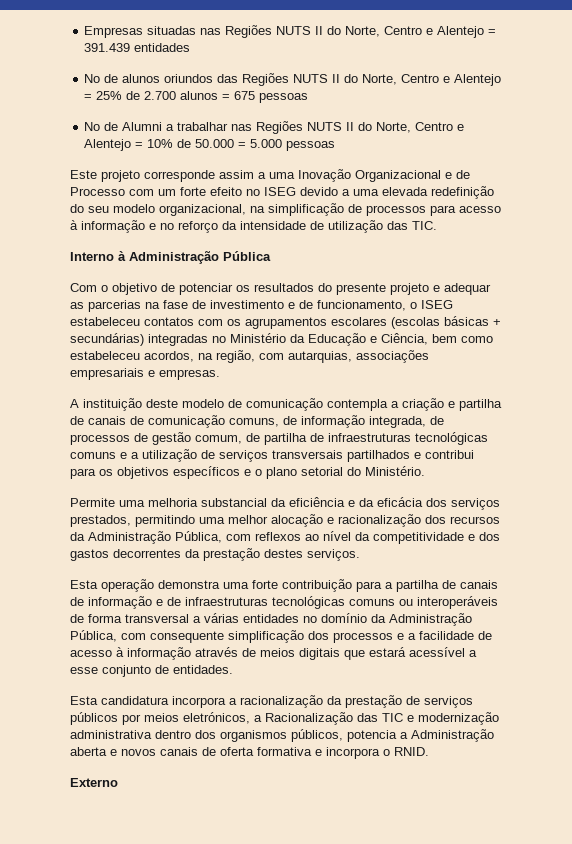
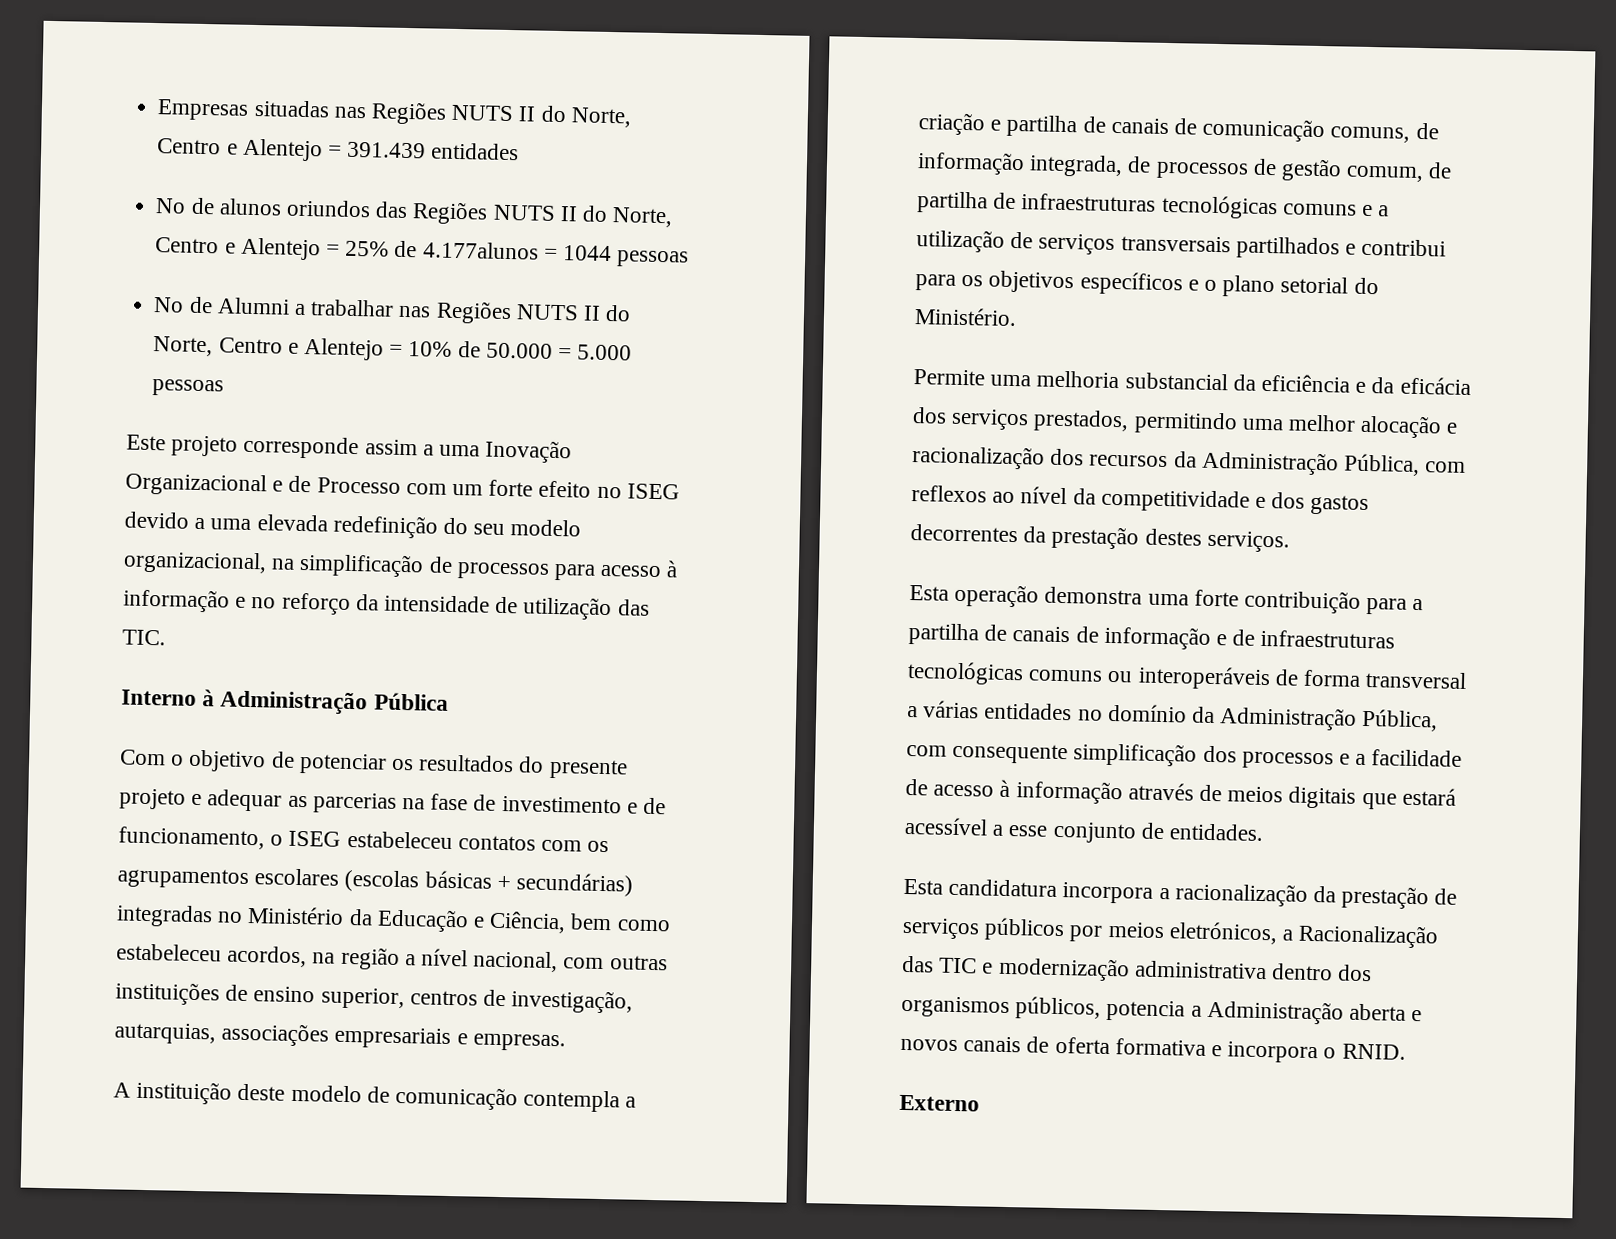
- No de alunos oriundos das Regiões NUTS II do Norte, Centro e Alentejo = 25% de 2.700 alunos = 675 pessoas
+ No de alunos oriundos das Regiões NUTS II do Norte, Centro e Alentejo = 25% de 4.177alunos = 1044 pessoas
- Com o objetivo de potenciar os resultados do presente projeto e adequar as parcerias na fase de investimento e de funcionamento, o ISEG estabeleceu contatos com os agrupamentos escolares (escolas básicas + secundárias) integradas no Ministério da Educação e Ciência, bem como estabeleceu acordos, na região, com autarquias, associações empresariais e empresas.
+ Com o objetivo de potenciar os resultados do presente projeto e adequar as parcerias na fase de investimento e de funcionamento, o ISEG estabeleceu contatos com os agrupamentos escolares (escolas básicas + secundárias) integradas no Ministério da Educação e Ciência, bem como estabeleceu acordos, na região a nível nacional, com outras instituições de ensino superior, centros de investigação, autarquias, associações empresariais e empresas.

